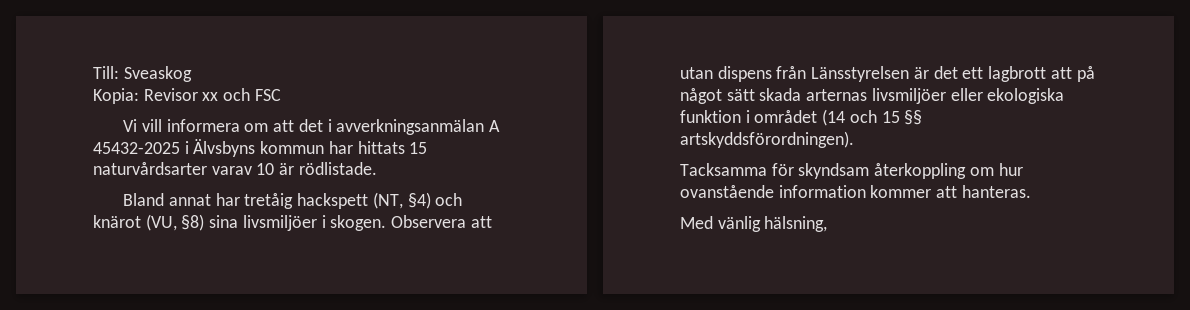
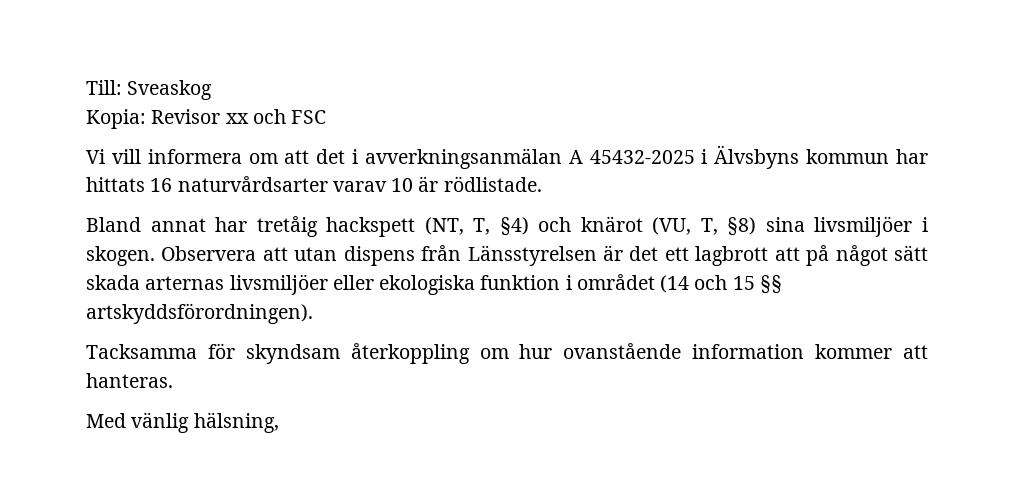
- Vi vill informera om att det i avverkningsanmälan A 45432-2025 i Älvsbyns kommun har hittats 15 naturvårdsarter varav 10 är rödlistade.
+ Vi vill informera om att det i avverkningsanmälan A 45432-2025 i Älvsbyns kommun har hittats 16 naturvårdsarter varav 10 är rödlistade.
- Bland annat har tretåig hackspett (NT, §4) och knärot (VU, §8) sina livsmiljöer i skogen.
+ Bland annat har tretåig hackspett (NT, T, §4) och knärot (VU, T, §8) sina livsmiljöer i skogen.

